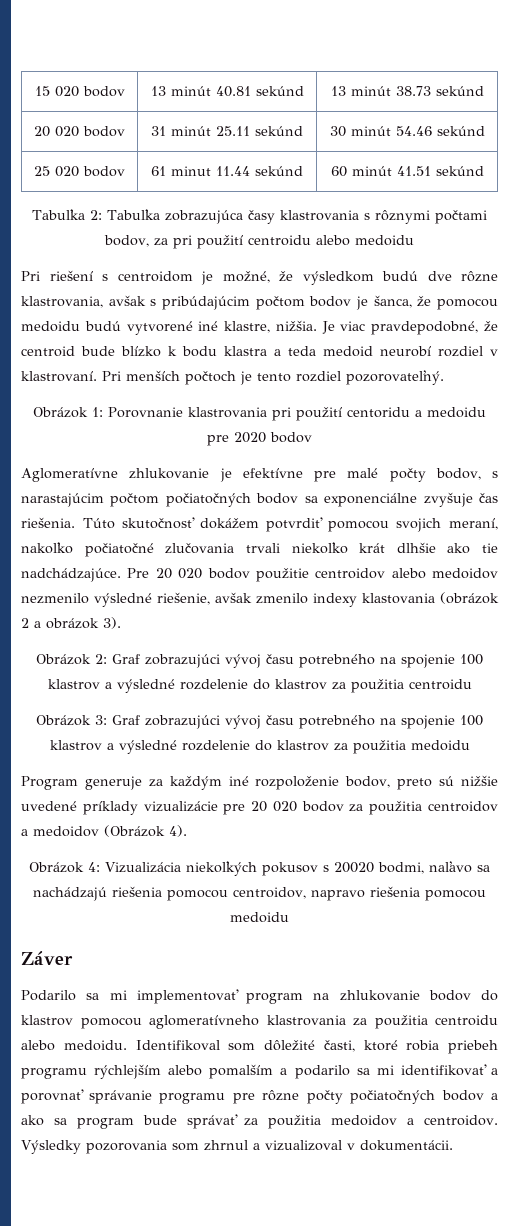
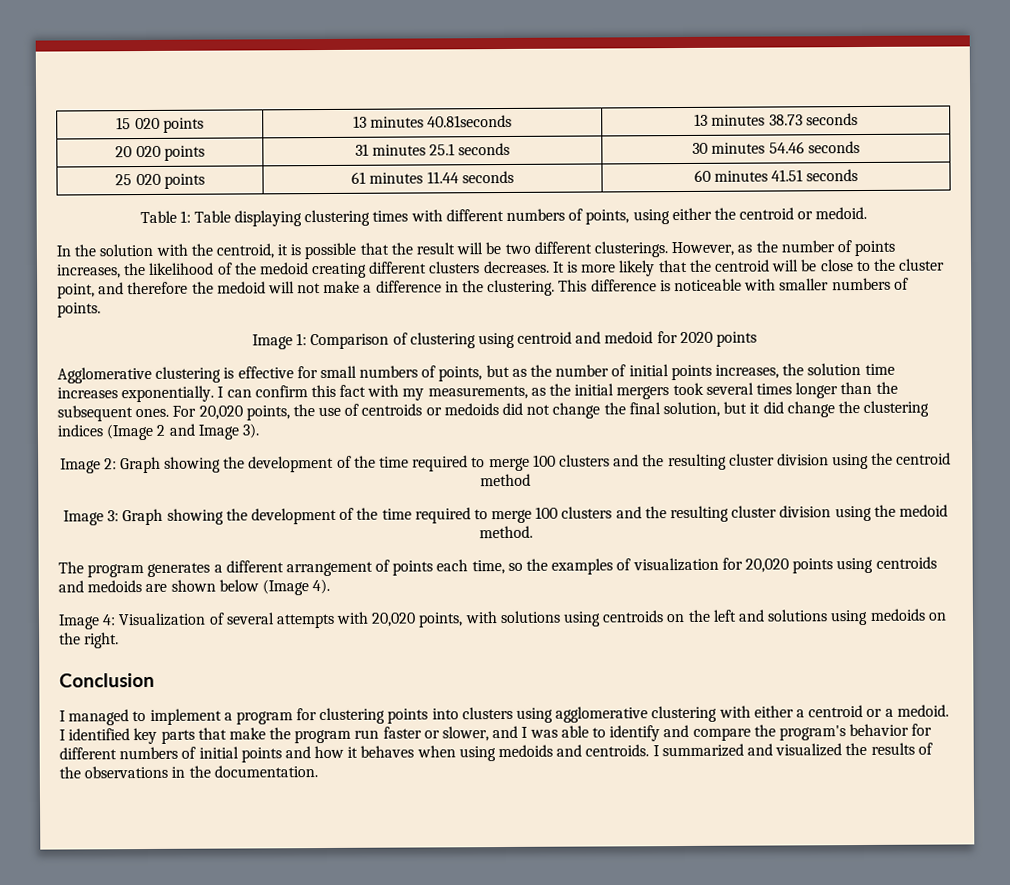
- 15 020 bodov | 13 minút 40.81 sekúnd | 13 minút 38.73 sekúnd
- 20 020 bodov | 31 minút 25.11 sekúnd | 30 minút 54.46 sekúnd
+ 15 020 points | 13 minutes 40.81seconds | 13 minutes 38.73 seconds
+ 20 020 points | 31 minutes 25.1 seconds | 30 minutes 54.46 seconds
- 25 020 bodov | 61 minut 11.44 sekúnd | 60 minút 41.51 sekúnd
- Tabuľka 2: Tabuľka zobrazujúca časy klastrovania s rôznymi počtami bodov, za pri použití centroidu alebo medoidu
- Pri riešení s centroidom je možné, že výsledkom budú dve rôzne klastrovania, avšak s pribúdajúcim počtom bodov je šanca, že pomocou medoidu budú vytvorené iné klastre, nižšia. Je viac pravdepodobné, že centroid bude blízko k bodu klastra a teda medoid neurobí rozdiel v klastrovaní. Pri menších počtoch je tento rozdiel pozorovateľný.
- Obrázok 1: Porovnanie klastrovania pri použití centoridu a medoidu pre 2020 bodov
- Aglomeratívne zhlukovanie je efektívne pre malé počty bodov, s narastajúcim počtom počiatočných bodov sa exponenciálne zvyšuje čas riešenia. Túto skutočnosť dokážem potvrdiť pomocou svojich meraní, nakoľko počiatočné zlučovania trvali niekoľko krát dlhšie ako tie nadchádzajúce. Pre 20 020 bodov použitie centroidov alebo medoidov nezmenilo výsledné riešenie, avšak zmenilo indexy klastovania (obrázok 2 a obrázok 3).
- Obrázok 2: Graf zobrazujúci vývoj času potrebného na spojenie 100 klastrov a výsledné rozdelenie do klastrov za použitia centroidu
- Obrázok 3: Graf zobrazujúci vývoj času potrebného na spojenie 100 klastrov a výsledné rozdelenie do klastrov za použitia medoidu
- Program generuje za každým iné rozpoloženie bodov, preto sú nižšie uvedené príklady vizualizácie pre 20 020 bodov za použitia centroidov a medoidov (Obrázok 4).
- Obrázok 4: Vizualizácia niekoľkých pokusov s 20020 bodmi, naľavo sa nachádzajú riešenia pomocou centroidov, napravo riešenia pomocou medoidu
- Záver
- Podarilo sa mi implementovať program na zhlukovanie bodov do klastrov pomocou aglomeratívneho klastrovania za použitia centroidu alebo medoidu. Identifikoval som dôležité časti, ktoré robia priebeh programu rýchlejším alebo pomalším a podarilo sa mi identifikovať a porovnať správanie programu pre rôzne počty počiatočných bodov a ako sa program bude správať za použitia medoidov a centroidov. Výsledky pozorovania som zhrnul a vizualizoval v dokumentácii.
+ 25 020 points | 61 minutes 11.44 seconds | 60 minutes 41.51 seconds
+ Table 1: Table displaying clustering times with different numbers of points, using either the centroid or medoid.
+ In the solution with the centroid, it is possible that the result will be two different clusterings. However, as the number of points increases, the likelihood of the medoid creating different clusters decreases. It is more likely that the centroid will be close to the cluster point, and therefore the medoid will not make a difference in the clustering. This difference is noticeable with smaller numbers of points.
+ Image 1: Comparison of clustering using centroid and medoid for 2020 points
+ Agglomerative clustering is effective for small numbers of points, but as the number of initial points increases, the solution time increases exponentially. I can confirm this fact with my measurements, as the initial mergers took several times longer than the subsequent ones. For 20,020 points, the use of centroids or medoids did not change the final solution, but it did change the clustering indices (Image 2 and Image 3).
+ Image 2: Graph showing the development of the time required to merge 100 clusters and the resulting cluster division using the centroid method
+ Image 3: Graph showing the development of the time required to merge 100 clusters and the resulting cluster division using the medoid method.
+ The program generates a different arrangement of points each time, so the examples of visualization for 20,020 points using centroids and medoids are shown below (Image 4).
+ Image 4: Visualization of several attempts with 20,020 points, with solutions using centroids on the left and solutions using medoids on the right.
+ Conclusion
+ I managed to implement a program for clustering points into clusters using agglomerative clustering with either a centroid or a medoid. I identified key parts that make the program run faster or slower, and I was able to identify and compare the program's behavior for different numbers of initial points and how it behaves when using medoids and centroids. I summarized and visualized the results of the observations in the documentation.

